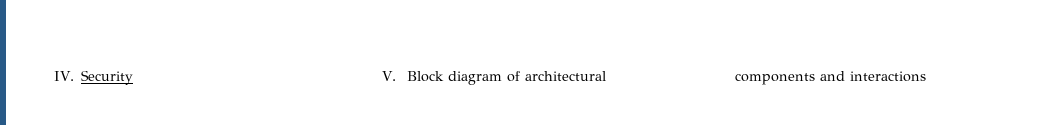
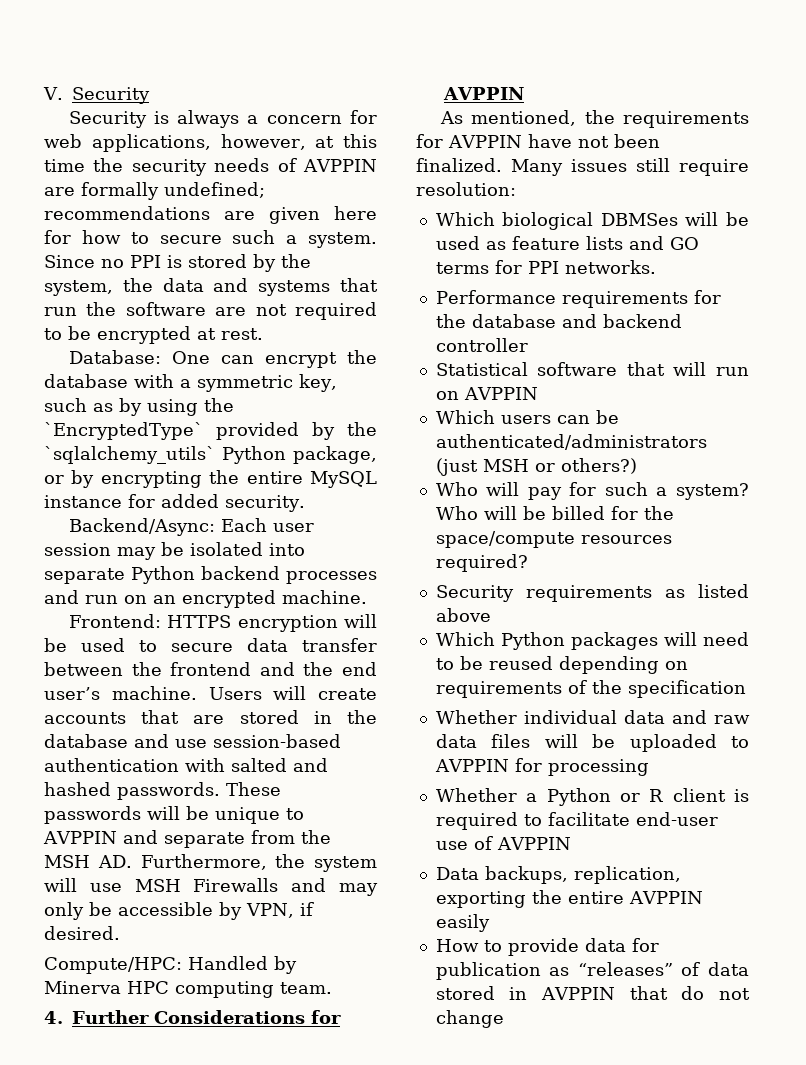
- IV. Security
+ V. Security
- V. Block diagram of architectural components and interactions
+ Security is always a concern for web applications, however, at this time the security needs of AVPPIN are formally undefined; recommendations are given here for how to secure such a system. Since no PPI is stored by the system, the data and systems that run the software are not required to be encrypted at rest.
+ Database: One can encrypt the database with a symmetric key, such as by using the `EncryptedType` provided by the `sqlalchemy_utils` Python package, or by encrypting the entire MySQL instance for added security.
+ Backend/Async: Each user session may be isolated into separate Python backend processes and run on an encrypted machine.
+ Frontend: HTTPS encryption will be used to secure data transfer between the frontend and the end user’s machine. Users will create accounts that are stored in the database and use session-based authentication with salted and hashed passwords. These passwords will be unique to AVPPIN and separate from the MSH AD. Furthermore, the system will use MSH Firewalls and may only be accessible by VPN, if desired.
+ Compute/HPC: Handled by Minerva HPC computing team.
+ 4. Further Considerations for AVPPIN
+ As mentioned, the requirements for AVPPIN have not been finalized. Many issues still require resolution:
+ Which biological DBMSes will be used as feature lists and GO terms for PPI networks.
+ Performance requirements for the database and backend controller
+ Statistical software that will run on AVPPIN
+ Which users can be authenticated/administrators (just MSH or others?)
+ Who will pay for such a system? Who will be billed for the space/compute resources required?
+ Security requirements as listed above
+ Which Python packages will need to be reused depending on requirements of the specification
+ Whether individual data and raw data files will be uploaded to AVPPIN for processing
+ Whether a Python or R client is required to facilitate end-user use of AVPPIN
+ Data backups, replication, exporting the entire AVPPIN easily
+ How to provide data for publication as “releases” of data stored in AVPPIN that do not change

